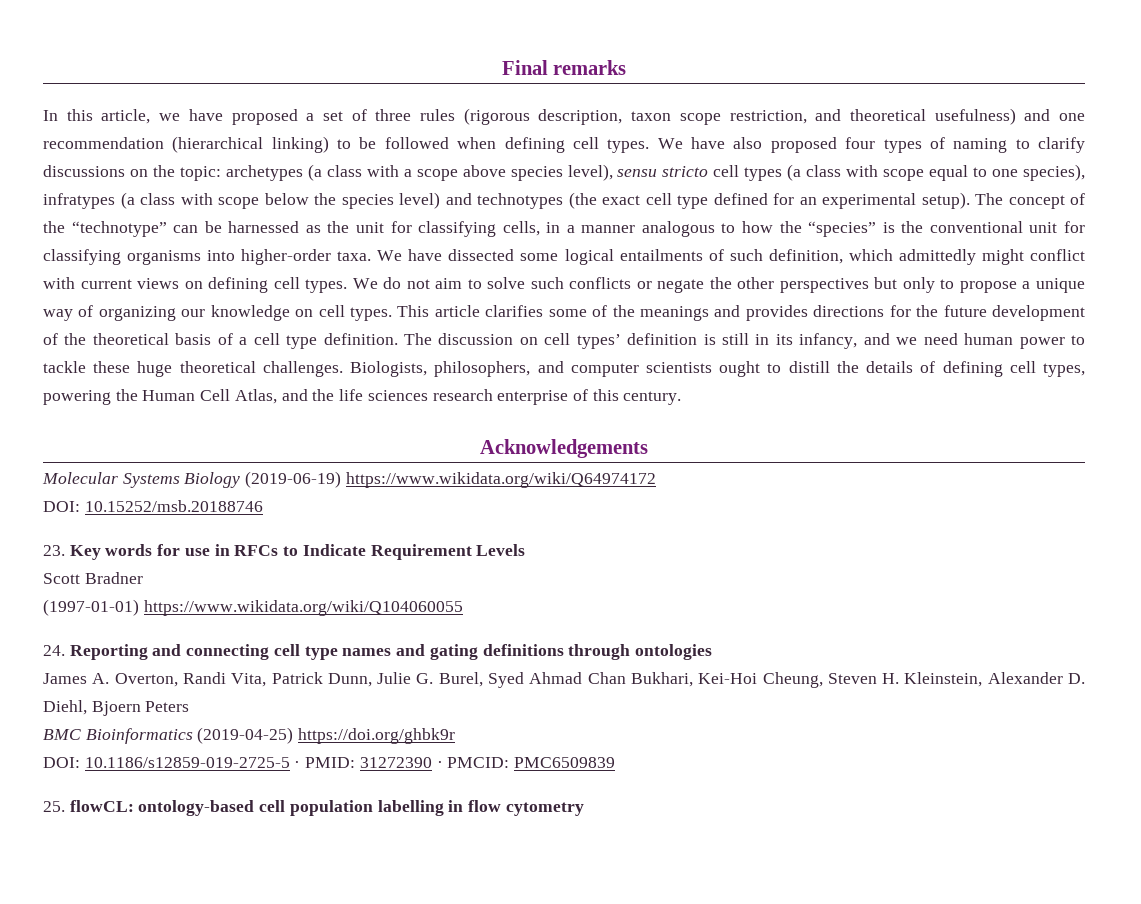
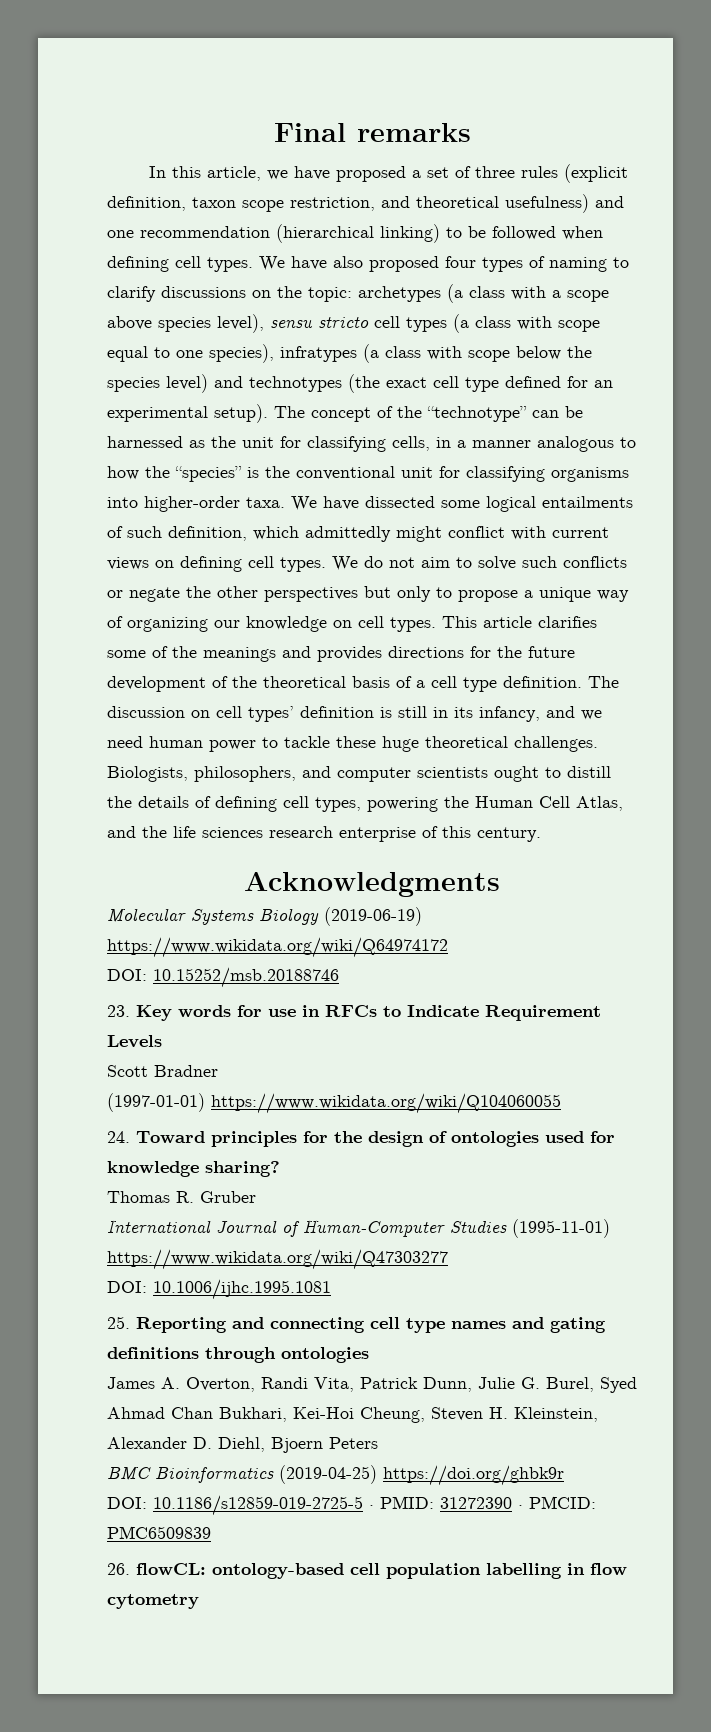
- In this article, we have proposed a set of three rules (rigorous description, taxon scope restriction, and theoretical usefulness) and one recommendation (hierarchical linking) to be followed when defining cell types.
+ In this article, we have proposed a set of three rules (explicit definition, taxon scope restriction, and theoretical usefulness) and one recommendation (hierarchical linking) to be followed when defining cell types.
- Acknowledgements
+ Acknowledgments
- 24. Reporting and connecting cell type names and gating definitions through ontologies
+ 24. Toward principles for the design of ontologies used for knowledge sharing?
+ Thomas R. Gruber
+ International Journal of Human-Computer Studies (1995-11-01) https://www.wikidata.org/wiki/Q47303277
+ DOI: 10.1006/ijhc.1995.1081
+ 25. Reporting and connecting cell type names and gating definitions through ontologies
- 25. flowCL: ontology-based cell population labelling in flow cytometry
+ 26. flowCL: ontology-based cell population labelling in flow cytometry

